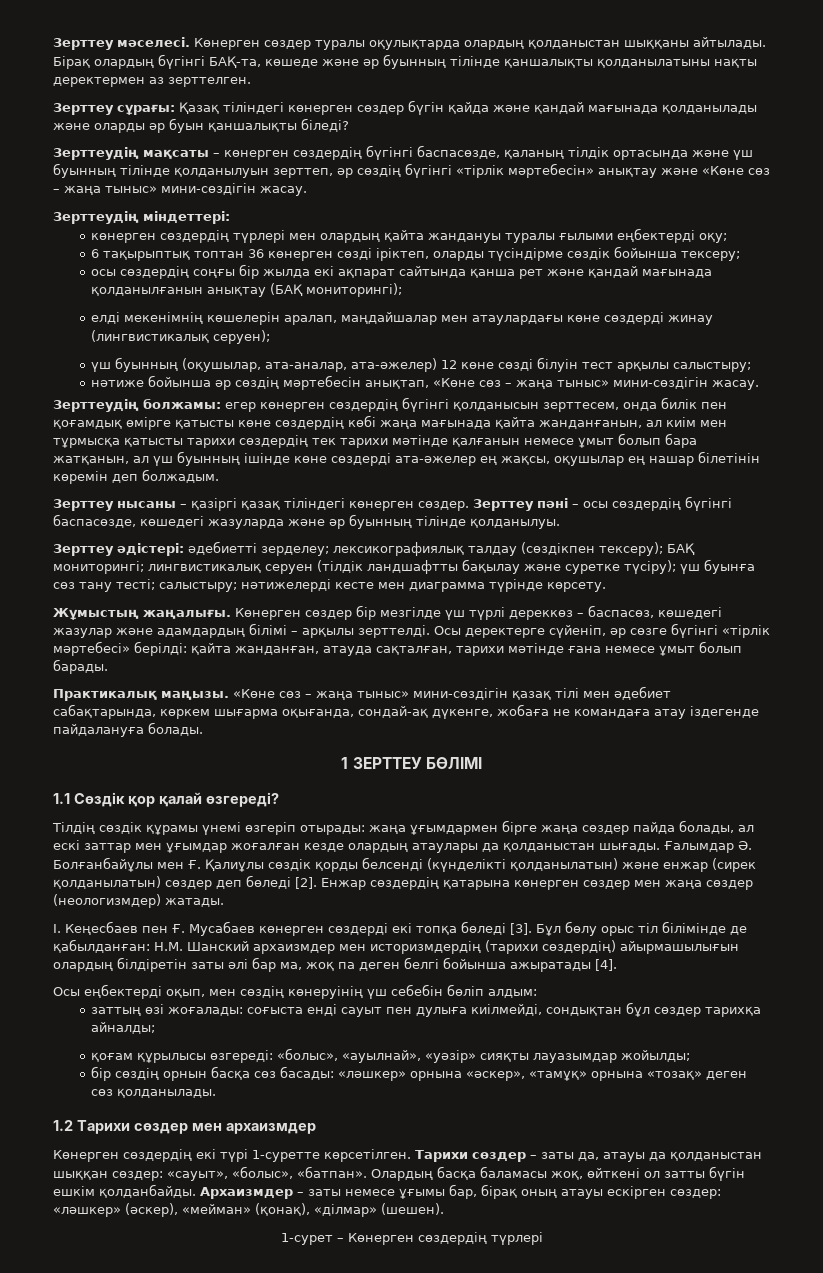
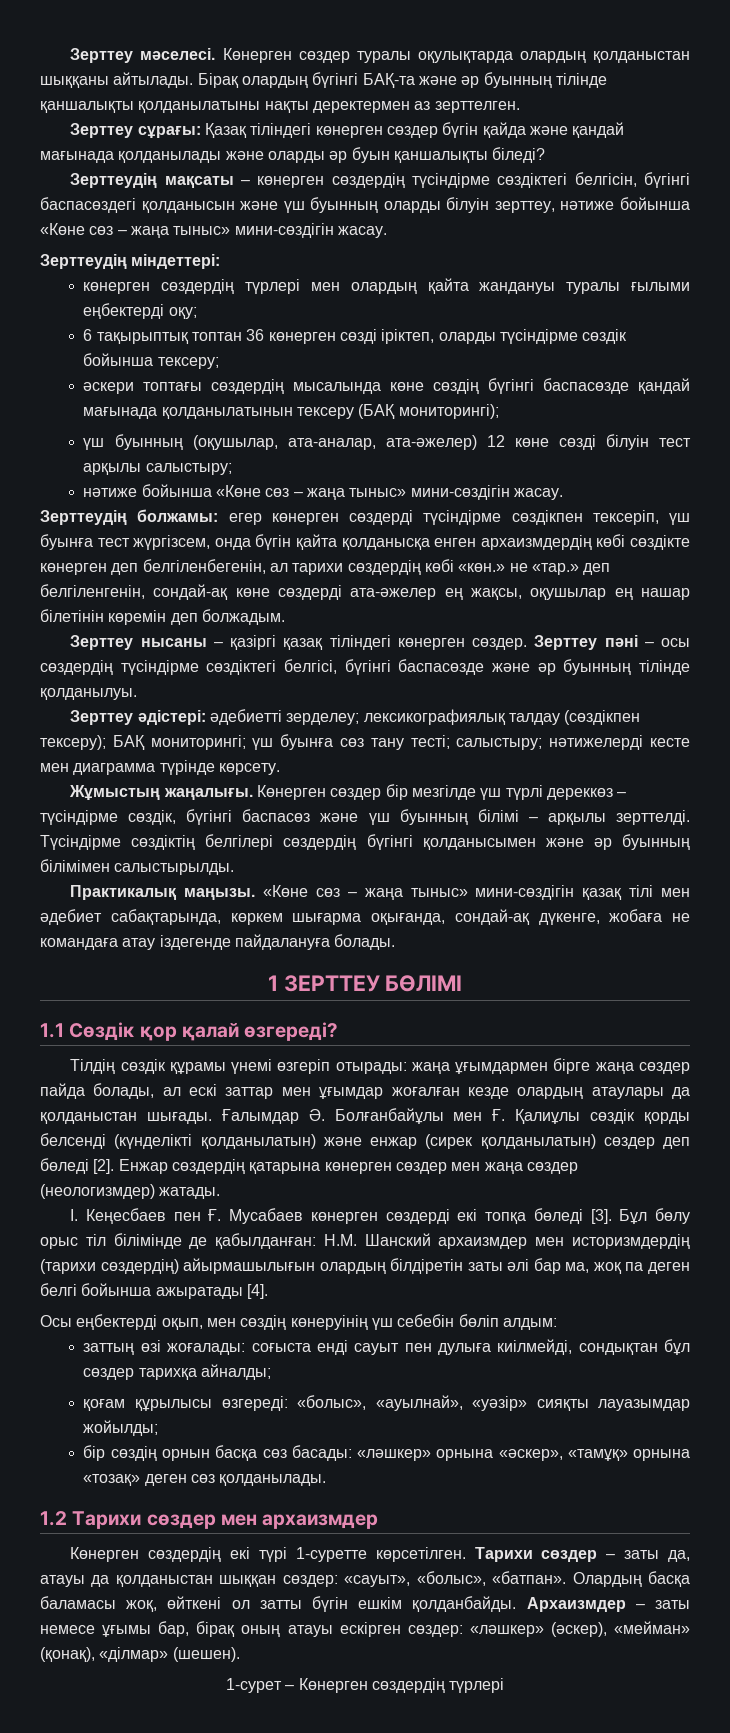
- Бірақ олардың бүгінгі БАҚ-та, көшеде және әр буынның тілінде қаншалықты қолданылатыны нақты деректермен аз зерттелген.
+ Бірақ олардың бүгінгі БАҚ-та және әр буынның тілінде қаншалықты қолданылатыны нақты деректермен аз зерттелген.
- Зерттеудің мақсаты – көнерген сөздердің бүгінгі баспасөзде, қаланың тілдік ортасында және үш буынның тілінде қолданылуын зерттеп, әр сөздің бүгінгі «тірлік мәртебесін» анықтау және «Көне сөз – жаңа тыныс» мини-сөздігін жасау.
+ Зерттеудің мақсаты – көнерген сөздердің түсіндірме сөздіктегі белгісін, бүгінгі баспасөздегі қолданысын және үш буынның оларды білуін зерттеу, нәтиже бойынша «Көне сөз – жаңа тыныс» мини-сөздігін жасау.
- осы сөздердің соңғы бір жылда екі ақпарат сайтында қанша рет және қандай мағынада қолданылғанын анықтау (БАҚ мониторингі);
- елді мекенімнің көшелерін аралап, маңдайшалар мен атаулардағы көне сөздерді жинау (лингвистикалық серуен);
+ әскери топтағы сөздердің мысалында көне сөздің бүгінгі баспасөзде қандай мағынада қолданылатынын тексеру (БАҚ мониторингі);
  үш буынның (оқушылар, ата-аналар, ата-әжелер) 12 көне сөзді білуін тест арқылы салыстыру;
- нәтиже бойынша әр сөздің мәртебесін анықтап, «Көне сөз – жаңа тыныс» мини-сөздігін жасау.
+ нәтиже бойынша «Көне сөз – жаңа тыныс» мини-сөздігін жасау.
- Зерттеудің болжамы: егер көнерген сөздердің бүгінгі қолданысын зерттесем, онда билік пен қоғамдық өмірге қатысты көне сөздердің көбі жаңа мағынада қайта жанданғанын, ал киім мен тұрмысқа қатысты тарихи сөздердің тек тарихи мәтінде қалғанын немесе ұмыт болып бара жатқанын, ал үш буынның ішінде көне сөздерді ата-әжелер ең жақсы, оқушылар ең нашар білетінін көремін деп болжадым.
+ Зерттеудің болжамы: егер көнерген сөздерді түсіндірме сөздікпен тексеріп, үш буынға тест жүргізсем, онда бүгін қайта қолданысқа енген архаизмдердің көбі сөздікте көнерген деп белгіленбегенін, ал тарихи сөздердің көбі «көн.» не «тар.» деп белгіленгенін, сондай-ақ көне сөздерді ата-әжелер ең жақсы, оқушылар ең нашар білетінін көремін деп болжадым.
- Зерттеу пәні – осы сөздердің бүгінгі баспасөзде, көшедегі жазуларда және әр буынның тілінде қолданылуы.
+ Зерттеу пәні – осы сөздердің түсіндірме сөздіктегі белгісі, бүгінгі баспасөзде және әр буынның тілінде қолданылуы.
- Зерттеу әдістері: әдебиетті зерделеу; лексикографиялық талдау (сөздікпен тексеру); БАҚ мониторингі; лингвистикалық серуен (тілдік ландшафтты бақылау және суретке түсіру); үш буынға сөз тану тесті; салыстыру; нәтижелерді кесте мен диаграмма түрінде көрсету.
+ Зерттеу әдістері: әдебиетті зерделеу; лексикографиялық талдау (сөздікпен тексеру); БАҚ мониторингі; үш буынға сөз тану тесті; салыстыру; нәтижелерді кесте мен диаграмма түрінде көрсету.
- Көнерген сөздер бір мезгілде үш түрлі дереккөз – баспасөз, көшедегі жазулар және адамдардың білімі – арқылы зерттелді. Осы деректерге сүйеніп, әр сөзге бүгінгі «тірлік мәртебесі» берілді: қайта жанданған, атауда сақталған, тарихи мәтінде ғана немесе ұмыт болып барады.
+ Көнерген сөздер бір мезгілде үш түрлі дереккөз – түсіндірме сөздік, бүгінгі баспасөз және үш буынның білімі – арқылы зерттелді. Түсіндірме сөздіктің белгілері сөздердің бүгінгі қолданысымен және әр буынның білімімен салыстырылды.

